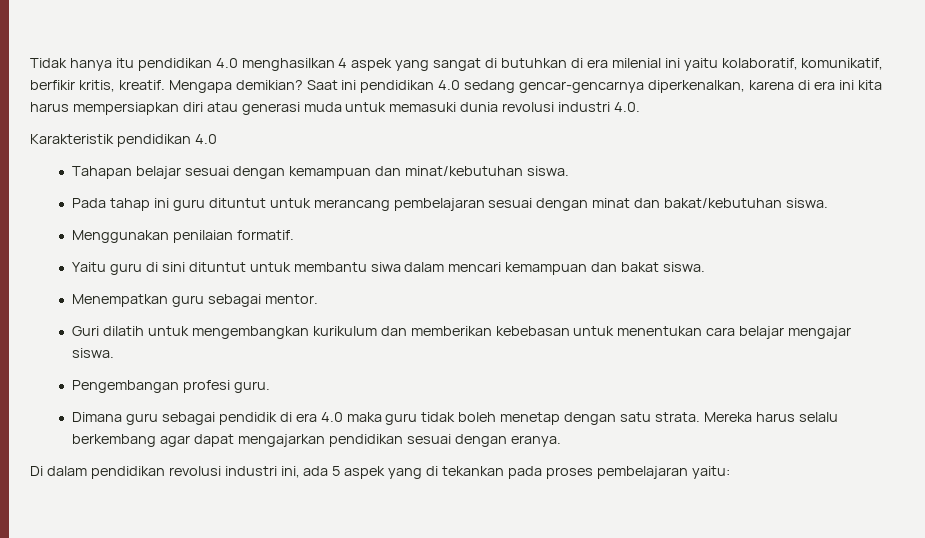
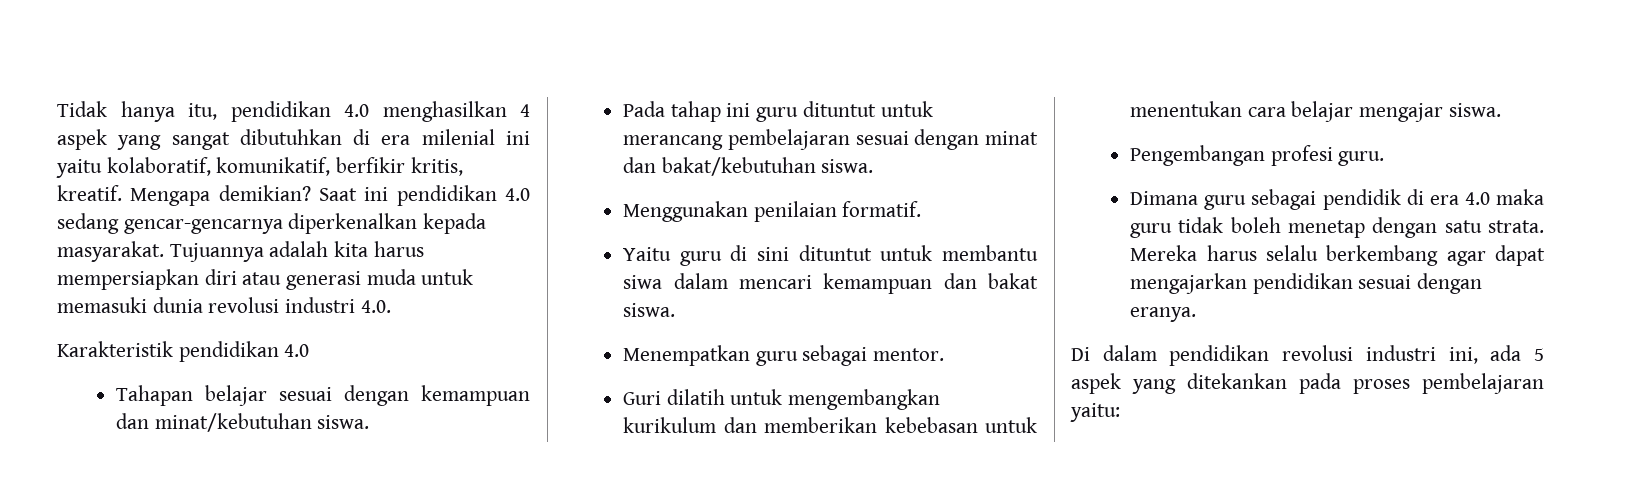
- Tidak hanya itu pendidikan 4.0 menghasilkan 4 aspek yang sangat di butuhkan di era milenial ini yaitu kolaboratif, komunikatif, berfikir kritis, kreatif.
+ Tidak hanya itu, pendidikan 4.0 menghasilkan 4 aspek yang sangat dibutuhkan di era milenial ini yaitu kolaboratif, komunikatif, berfikir kritis, kreatif.
- Saat ini pendidikan 4.0 sedang gencar-gencarnya diperkenalkan, karena di era ini kita harus mempersiapkan diri atau generasi muda untuk memasuki dunia revolusi industri 4.0.
+ Saat ini pendidikan 4.0 sedang gencar-gencarnya diperkenalkan kepada masyarakat. Tujuannya adalah kita harus mempersiapkan diri atau generasi muda untuk memasuki dunia revolusi industri 4.0.
- Di dalam pendidikan revolusi industri ini, ada 5 aspek yang di tekankan pada proses pembelajaran yaitu:
+ Di dalam pendidikan revolusi industri ini, ada 5 aspek yang ditekankan pada proses pembelajaran yaitu:

